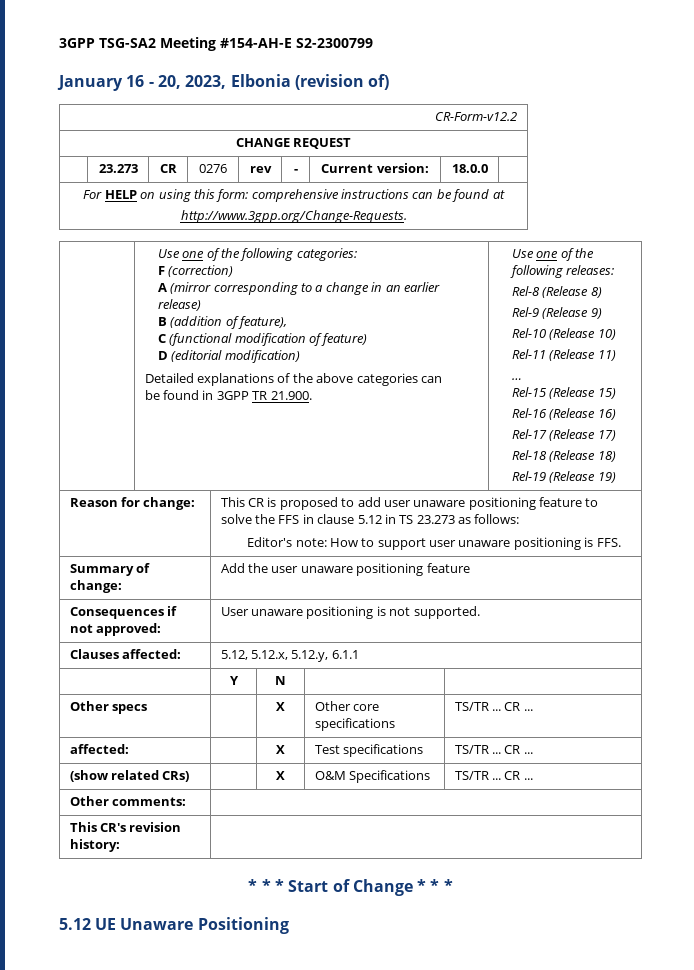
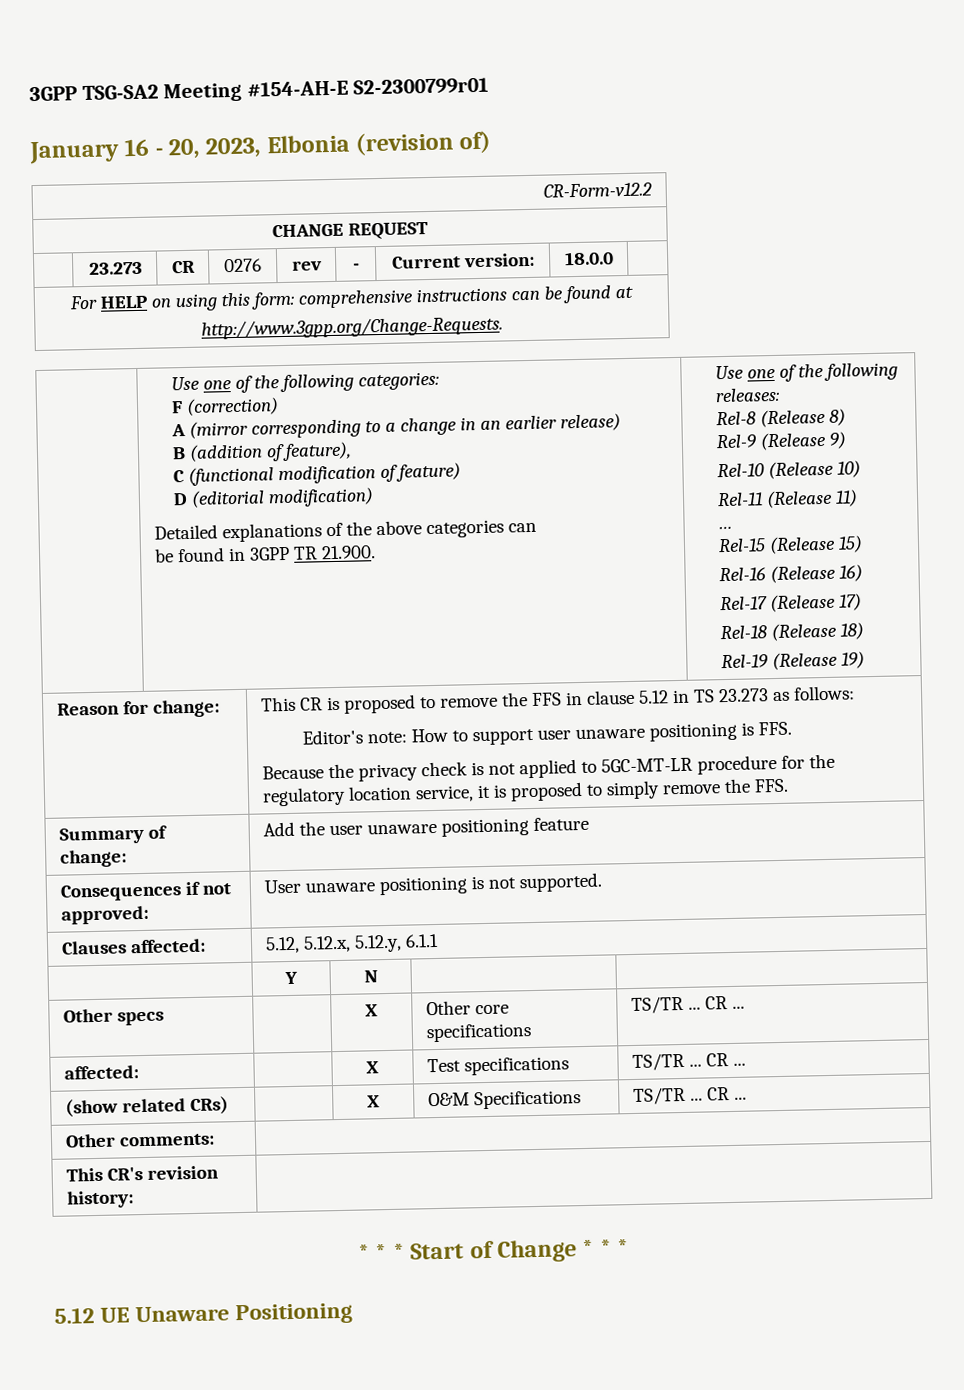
- 3GPP TSG-SA2 Meeting #154-AH-E S2-2300799
+ 3GPP TSG-SA2 Meeting #154-AH-E S2-2300799r01
- This CR is proposed to add user unaware positioning feature to solve the FFS in clause 5.12 in TS 23.273 as follows:
+ This CR is proposed to remove the FFS in clause 5.12 in TS 23.273 as follows:
+ Because the privacy check is not applied to 5GC-MT-LR procedure for the regulatory location service, it is proposed to simply remove the FFS.

